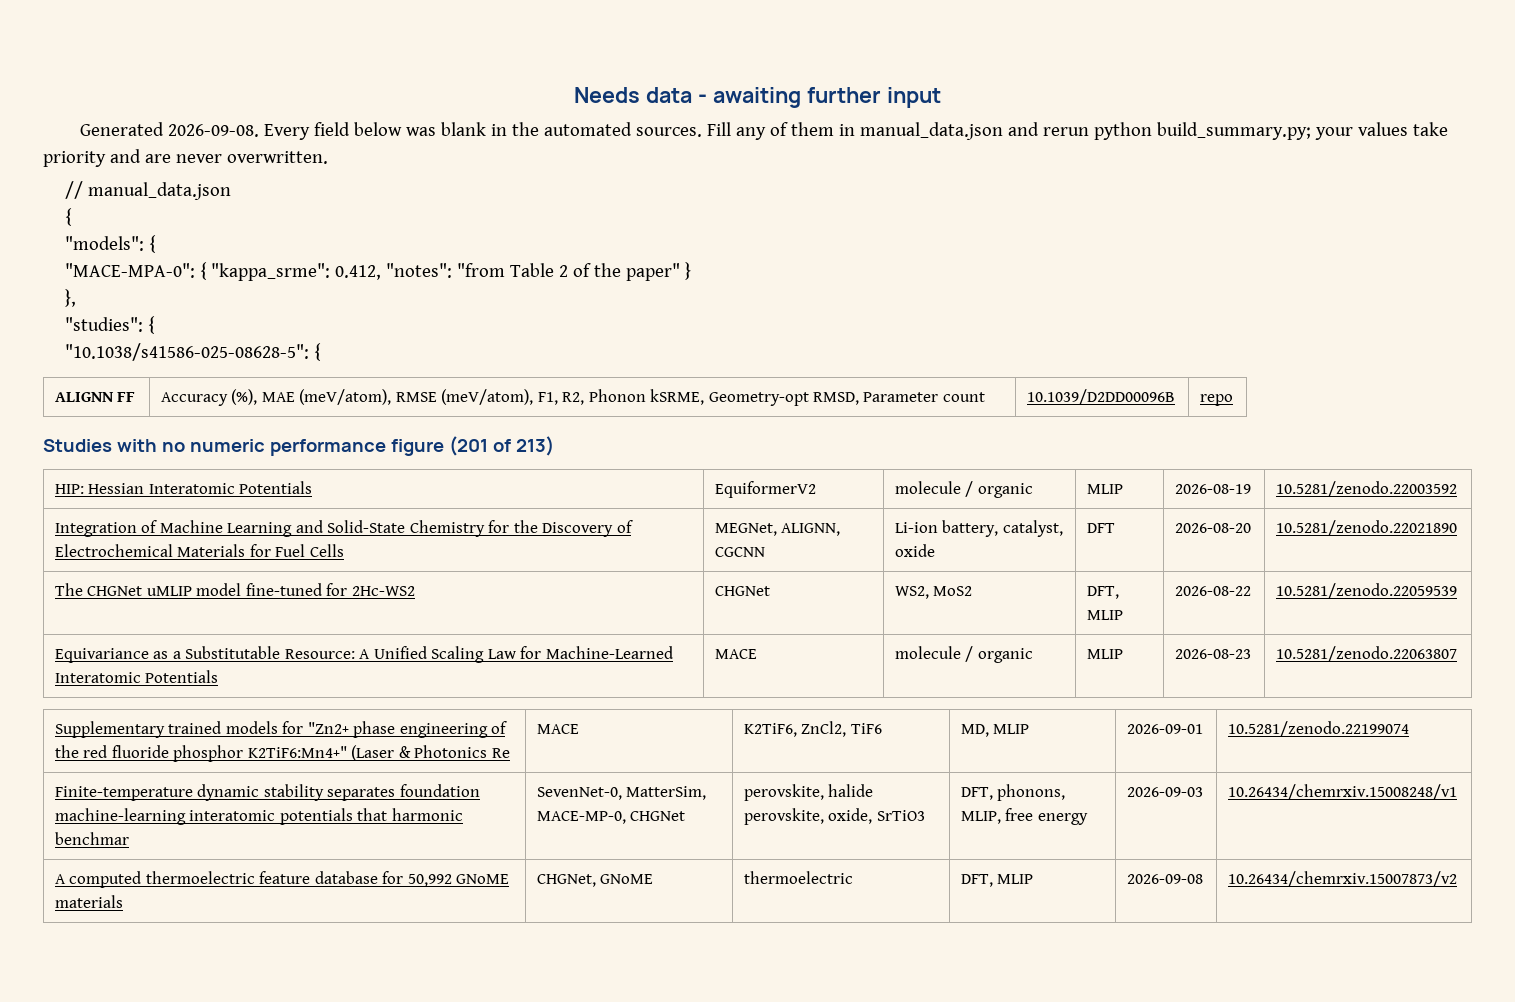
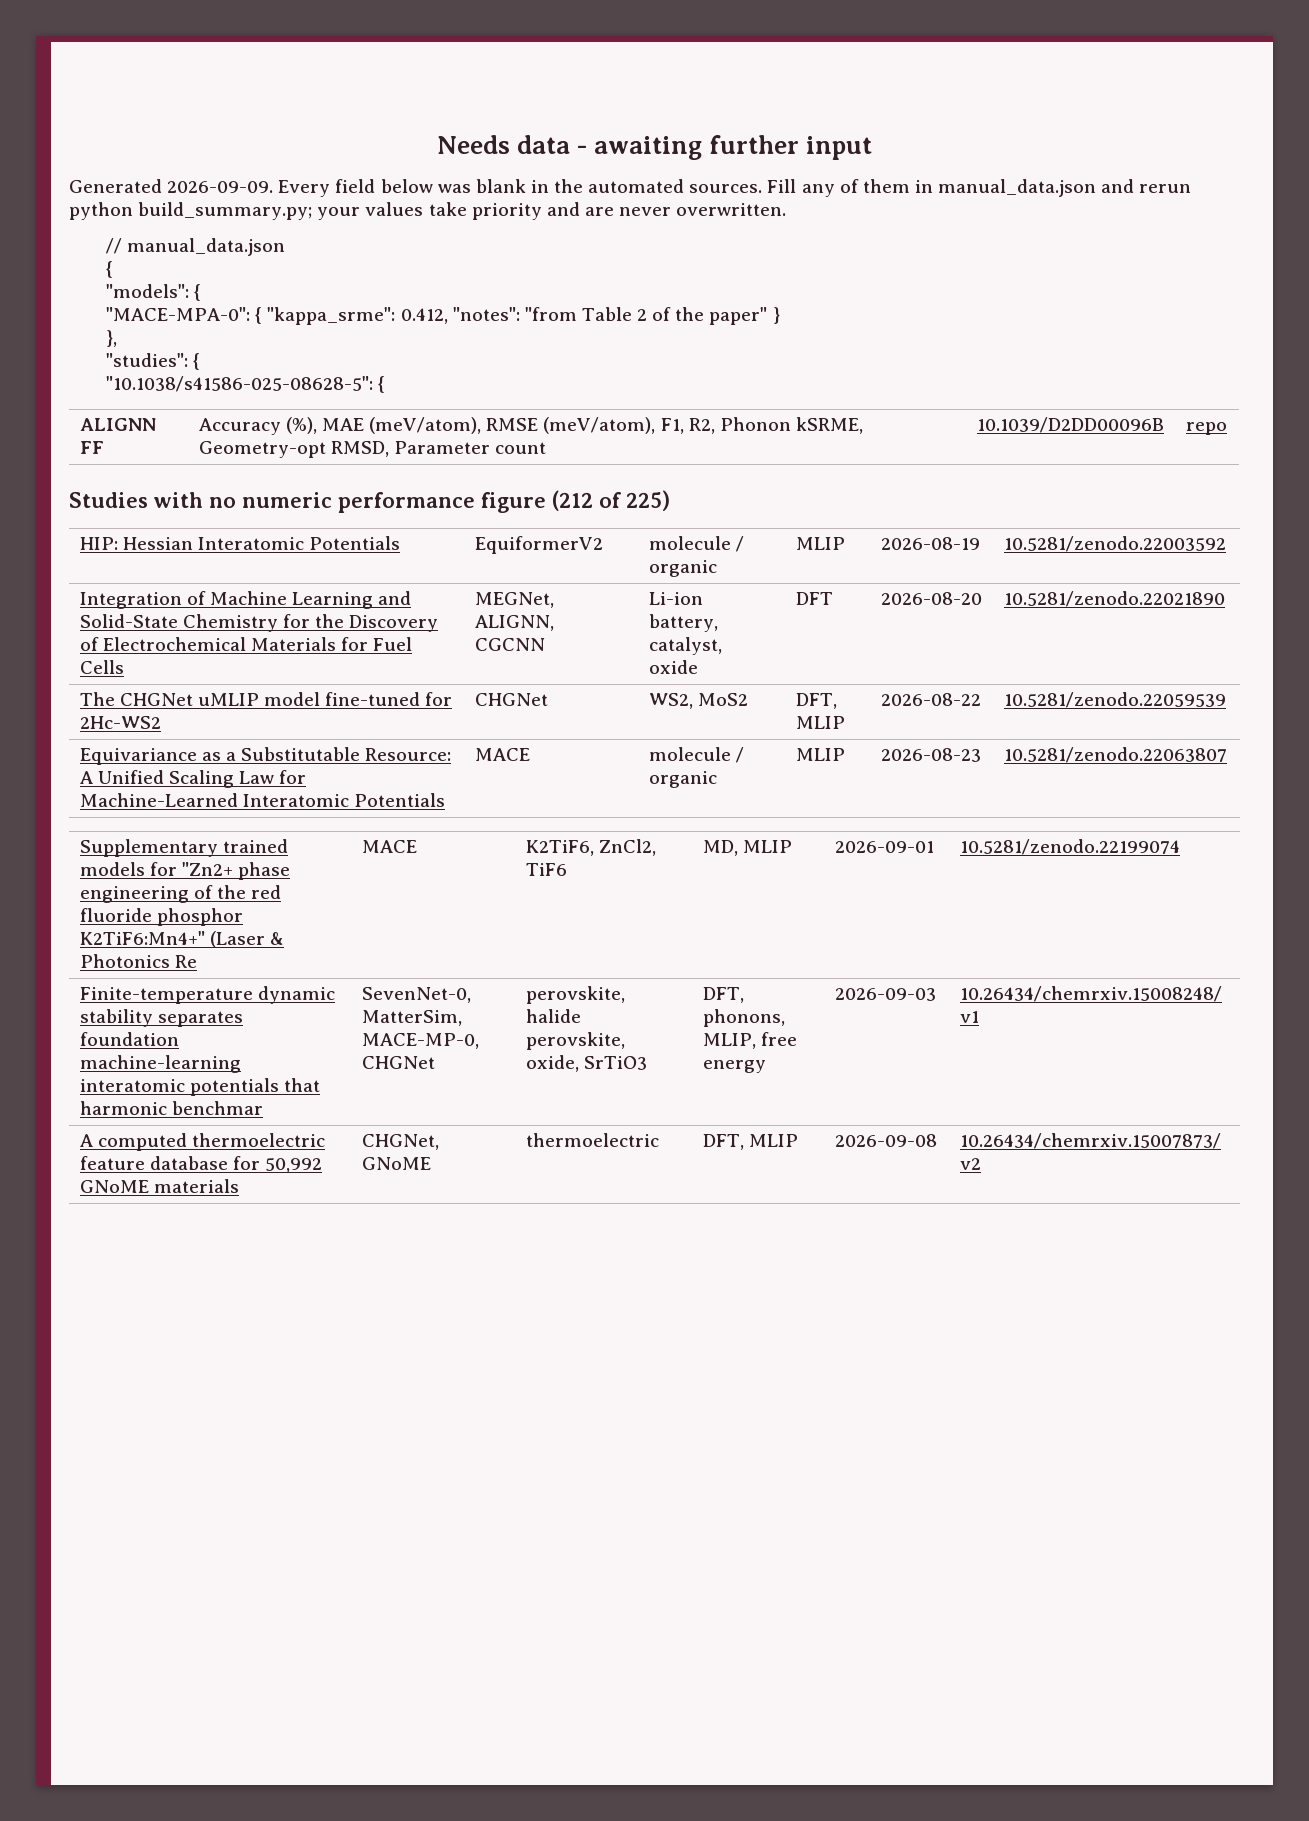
- Generated 2026-09-08.
+ Generated 2026-09-09.
- Studies with no numeric performance figure (201 of 213)
+ Studies with no numeric performance figure (212 of 225)

